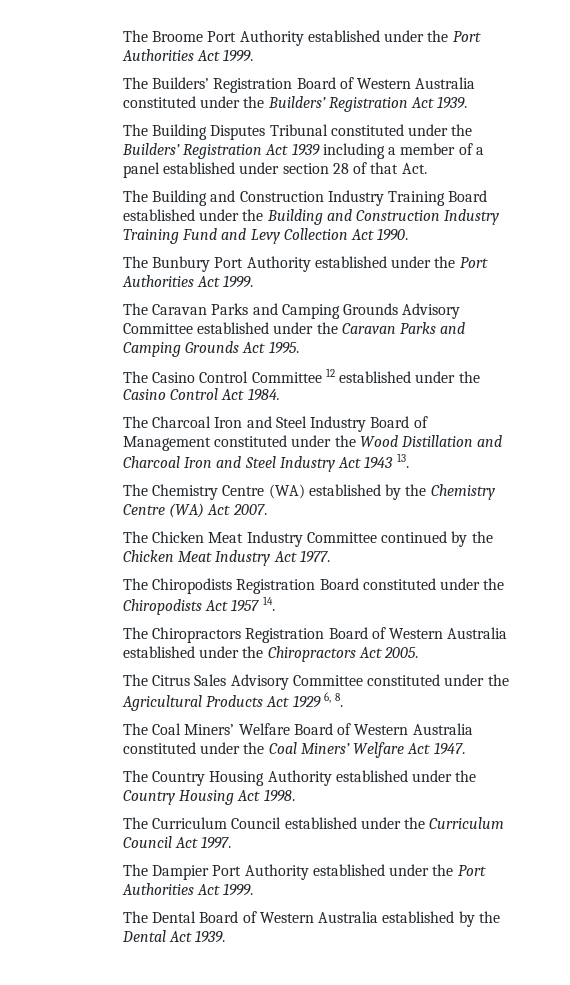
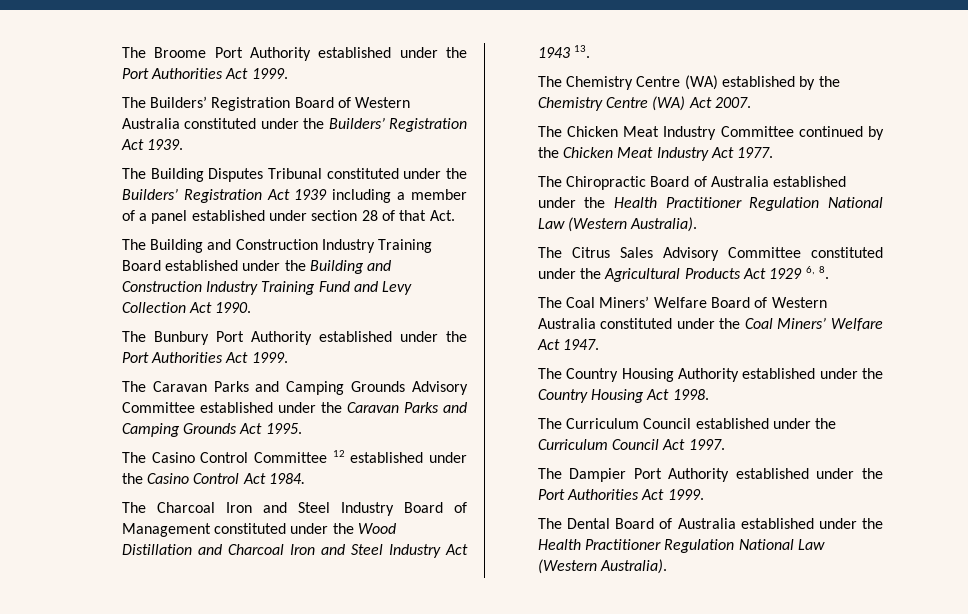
- The Chiropodists Registration Board constituted under the Chiropodists Act 1957 14.
- The Chiropractors Registration Board of Western Australia established under the Chiropractors Act 2005.
+ The Chiropractic Board of Australia established under the Health Practitioner Regulation National Law (Western Australia).
- The Dental Board of Western Australia established by the Dental Act 1939.
+ The Dental Board of Australia established under the Health Practitioner Regulation National Law (Western Australia).

